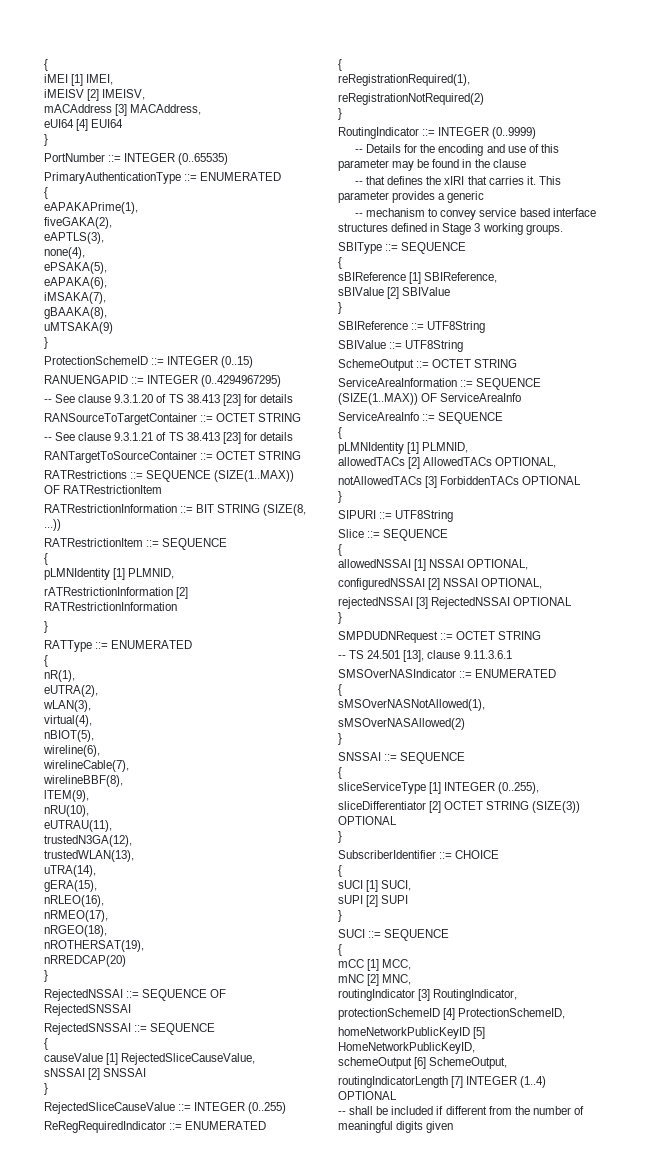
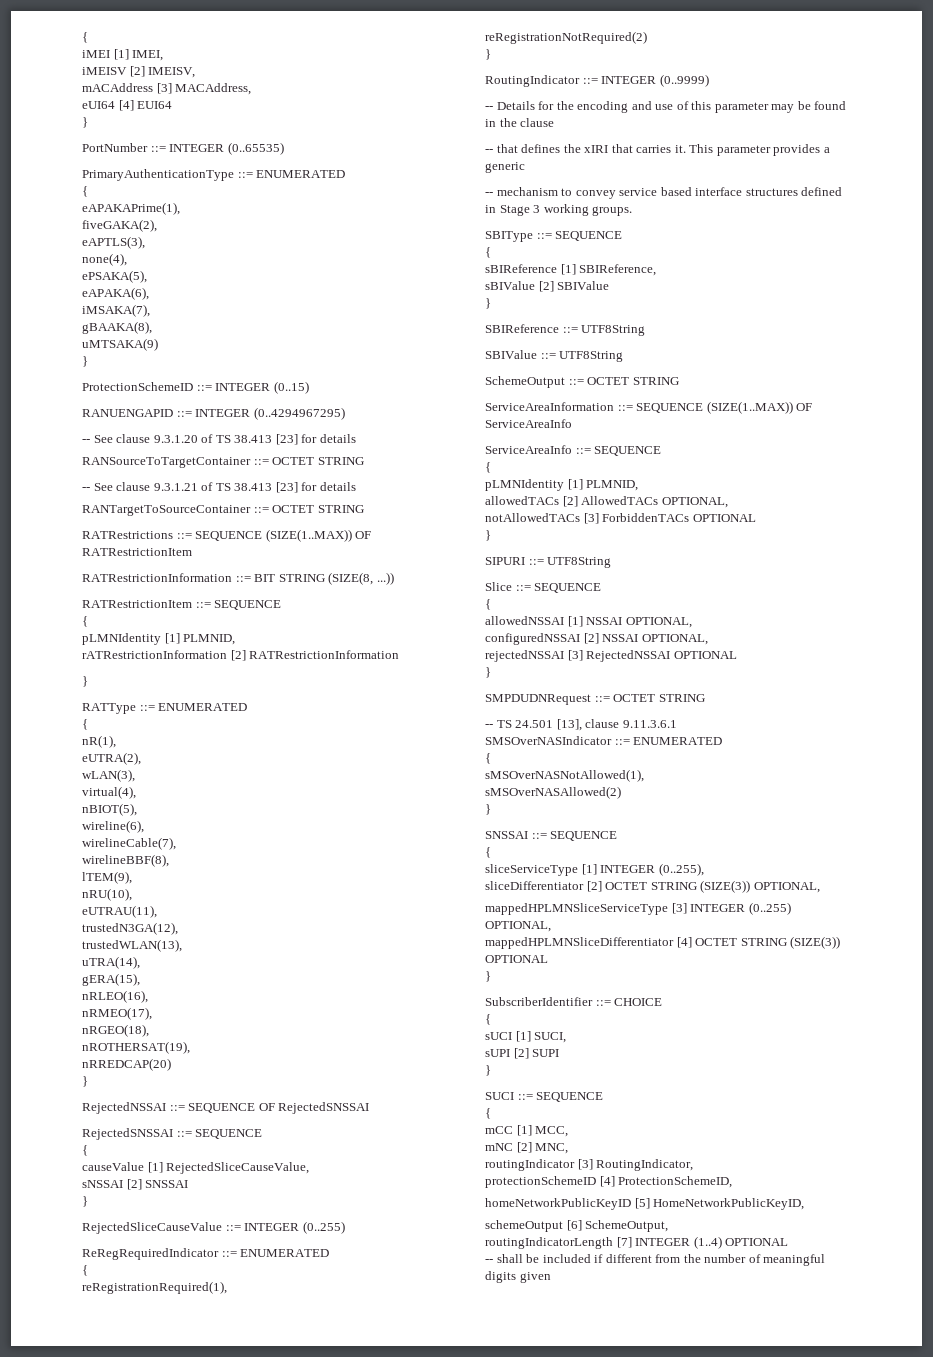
- sliceDifferentiator [2] OCTET STRING (SIZE(3)) OPTIONAL
+ sliceDifferentiator [2] OCTET STRING (SIZE(3)) OPTIONAL,
+ mappedHPLMNSliceServiceType [3] INTEGER (0..255) OPTIONAL,
+ mappedHPLMNSliceDifferentiator [4] OCTET STRING (SIZE(3)) OPTIONAL

